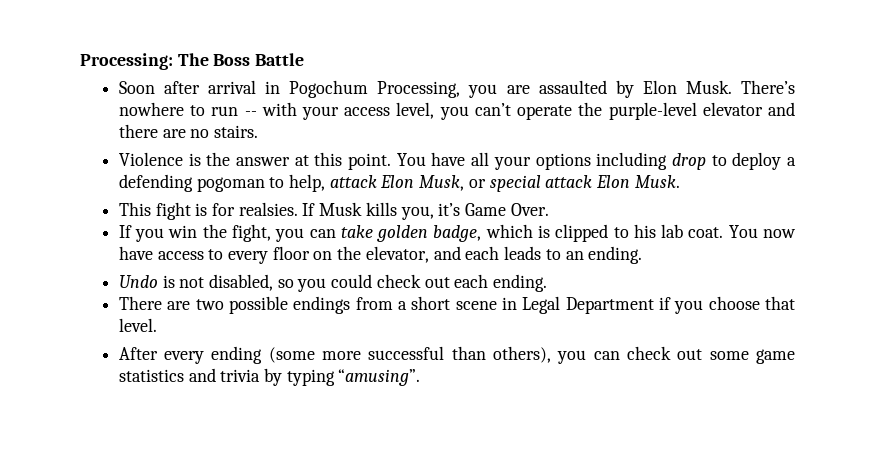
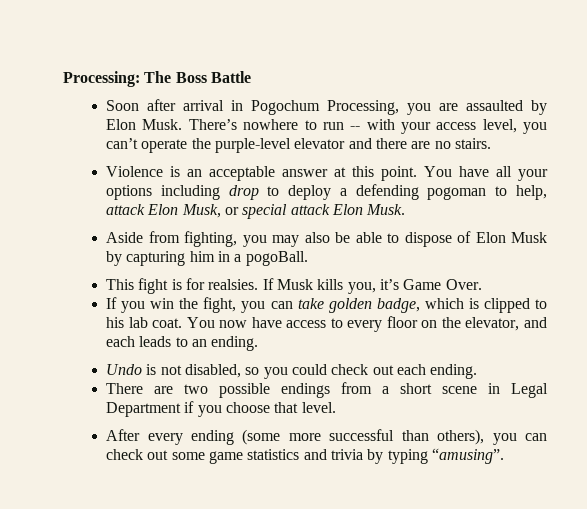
- Violence is the answer at this point.
+ Violence is an acceptable answer at this point.
+ Aside from fighting, you may also be able to dispose of Elon Musk by capturing him in a pogoBall.

